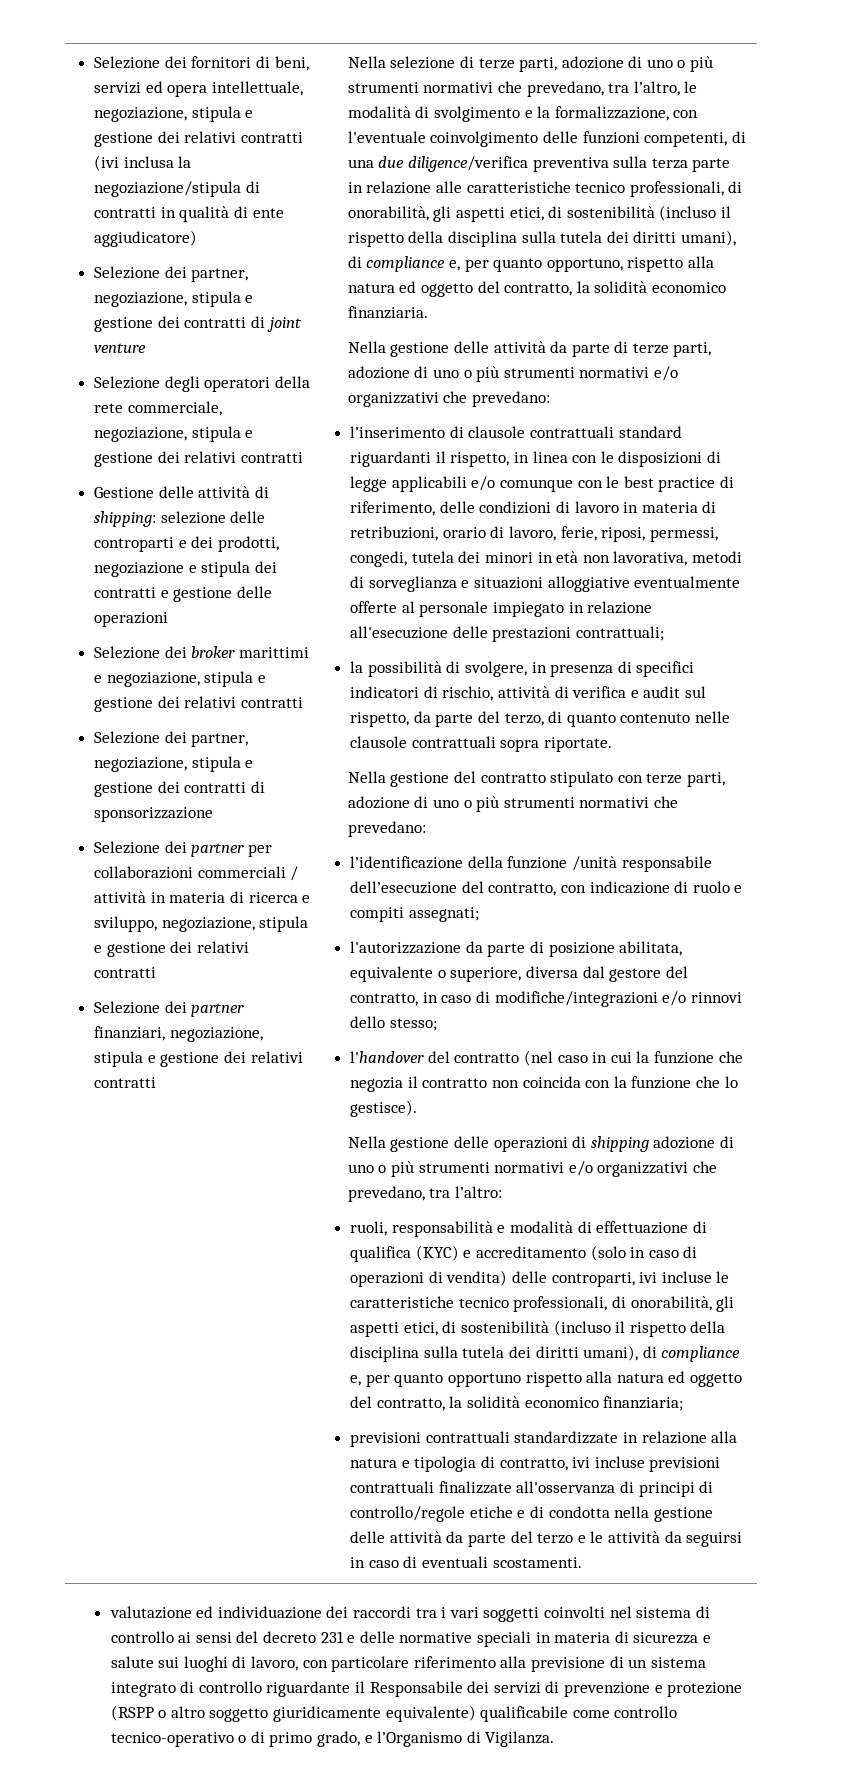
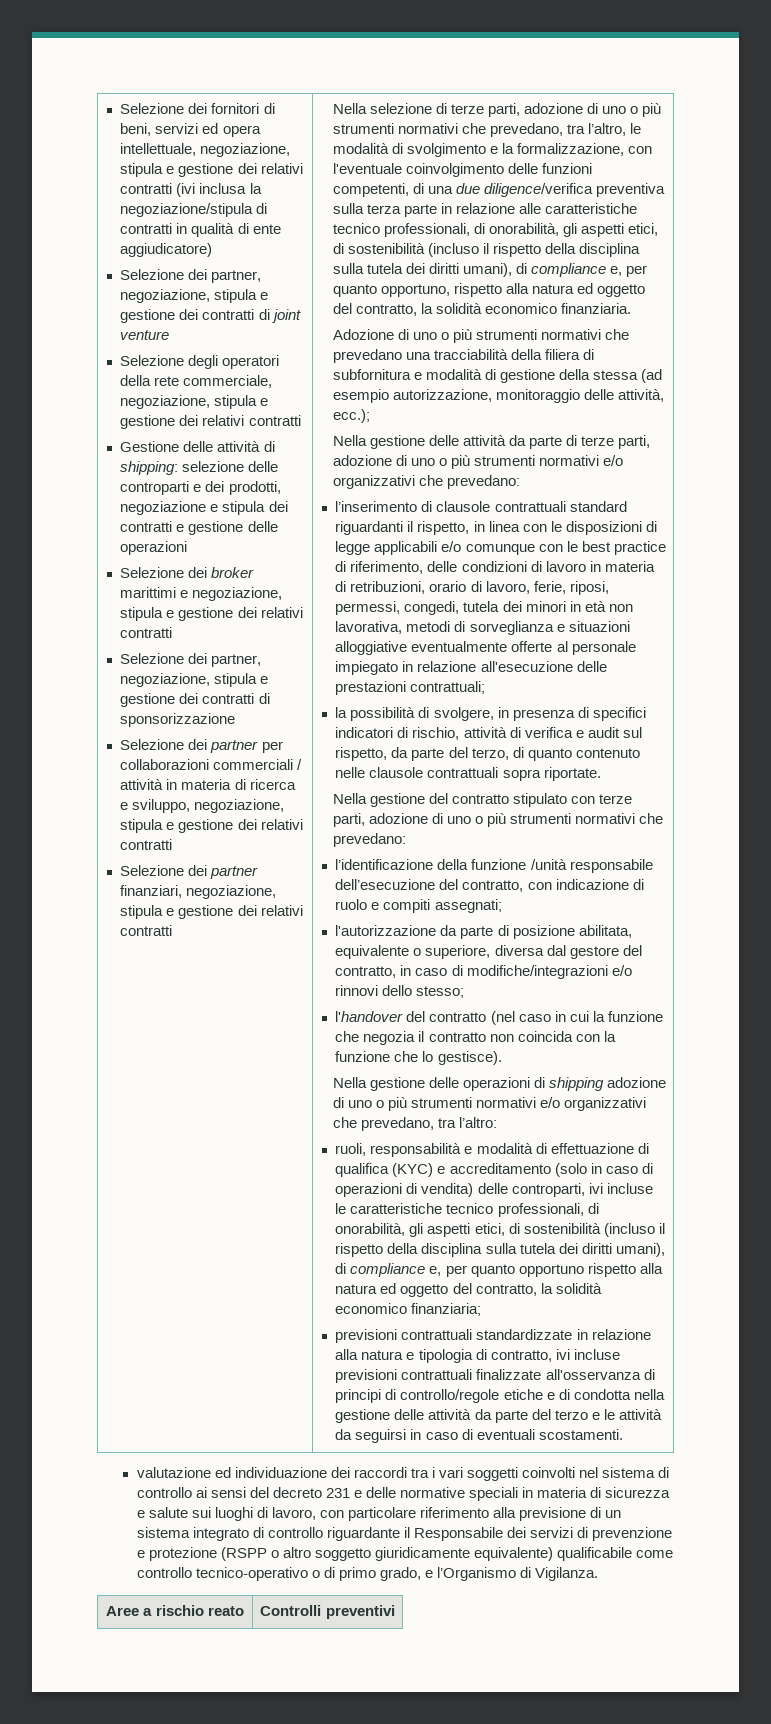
+ Adozione di uno o più strumenti normativi che prevedano una tracciabilità della filiera di subfornitura e modalità di gestione della stessa (ad esempio autorizzazione, monitoraggio delle attività, ecc.);
+ Aree a rischio reato | Controlli preventivi

